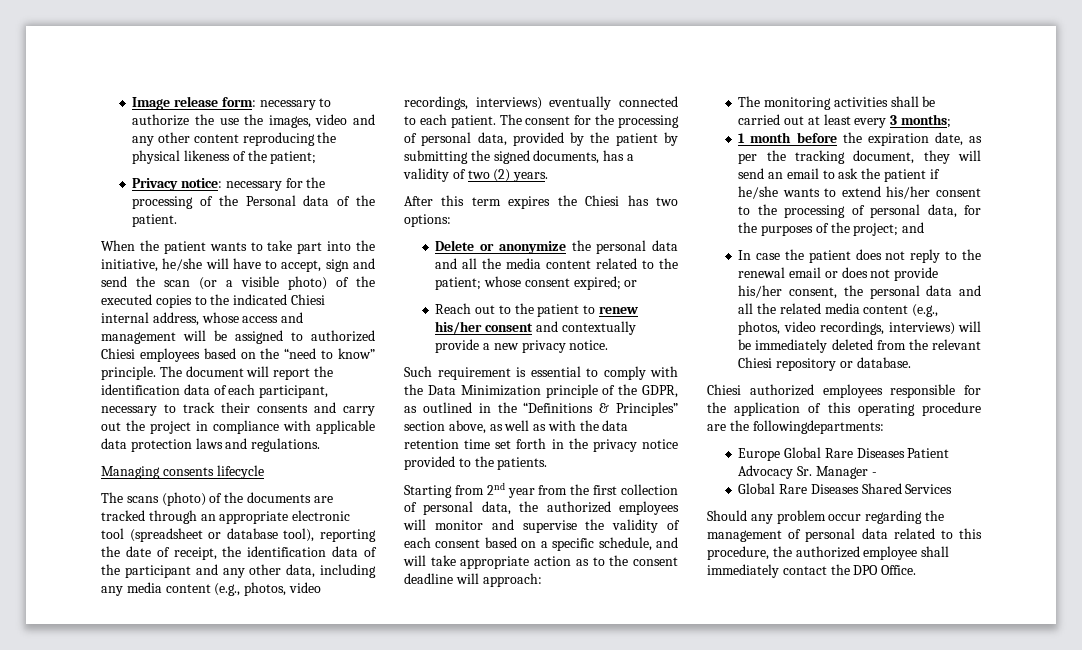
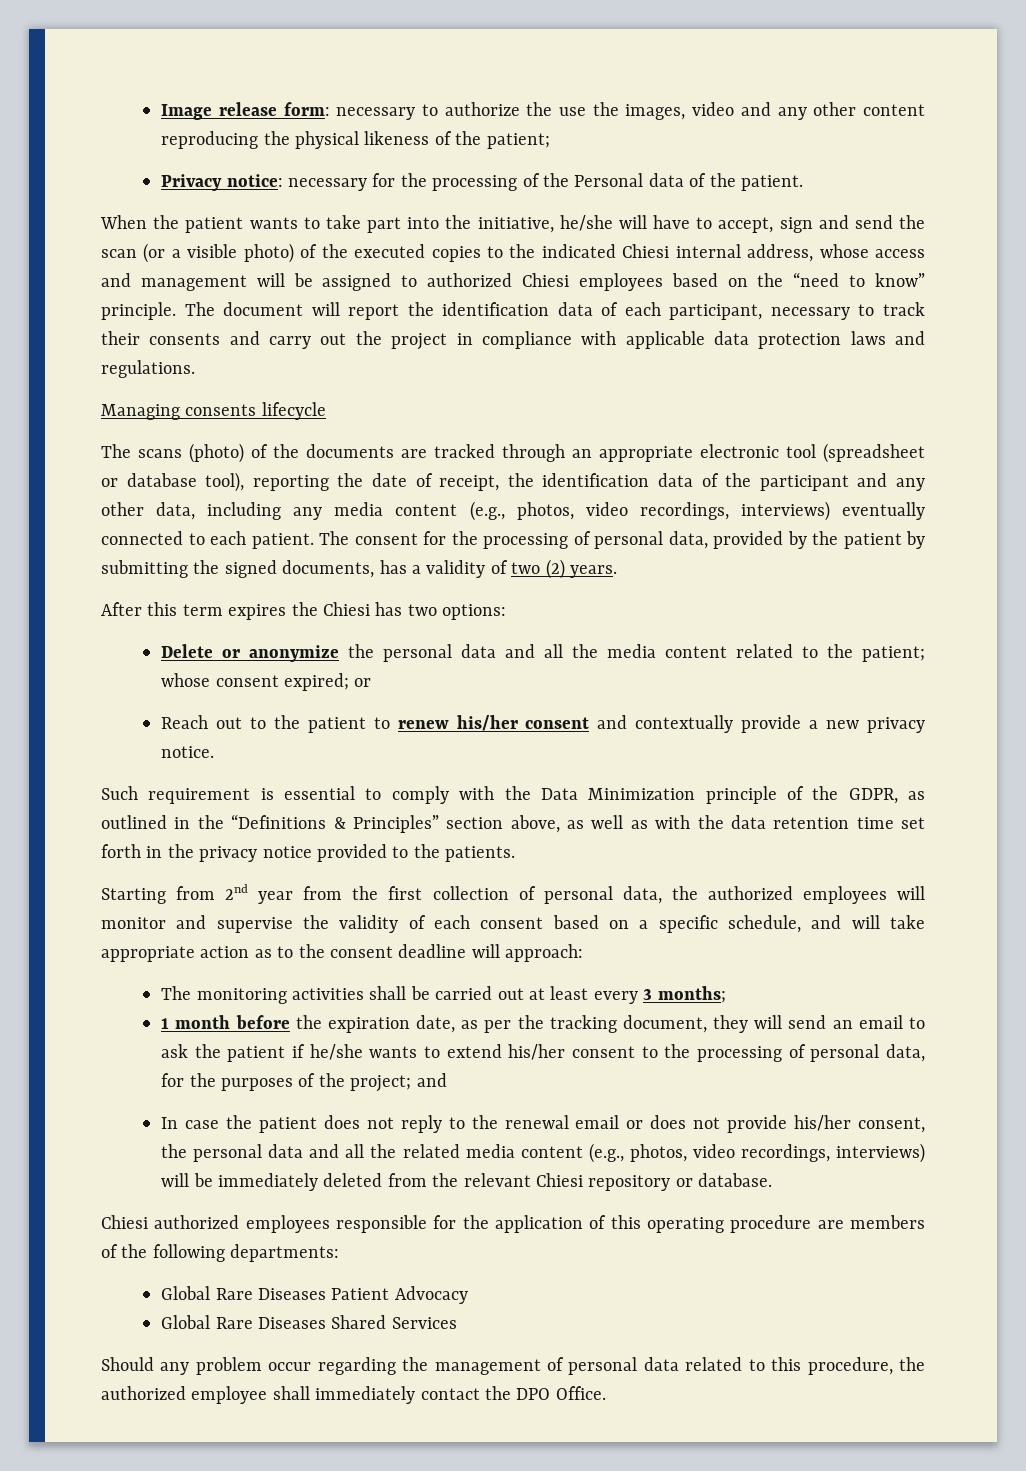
- Chiesi authorized employees responsible for the application of this operating procedure are the followingdepartments:
- Europe Global Rare Diseases Patient Advocacy Sr. Manager -
+ Chiesi authorized employees responsible for the application of this operating procedure are members of the following departments:
+ Global Rare Diseases Patient Advocacy

